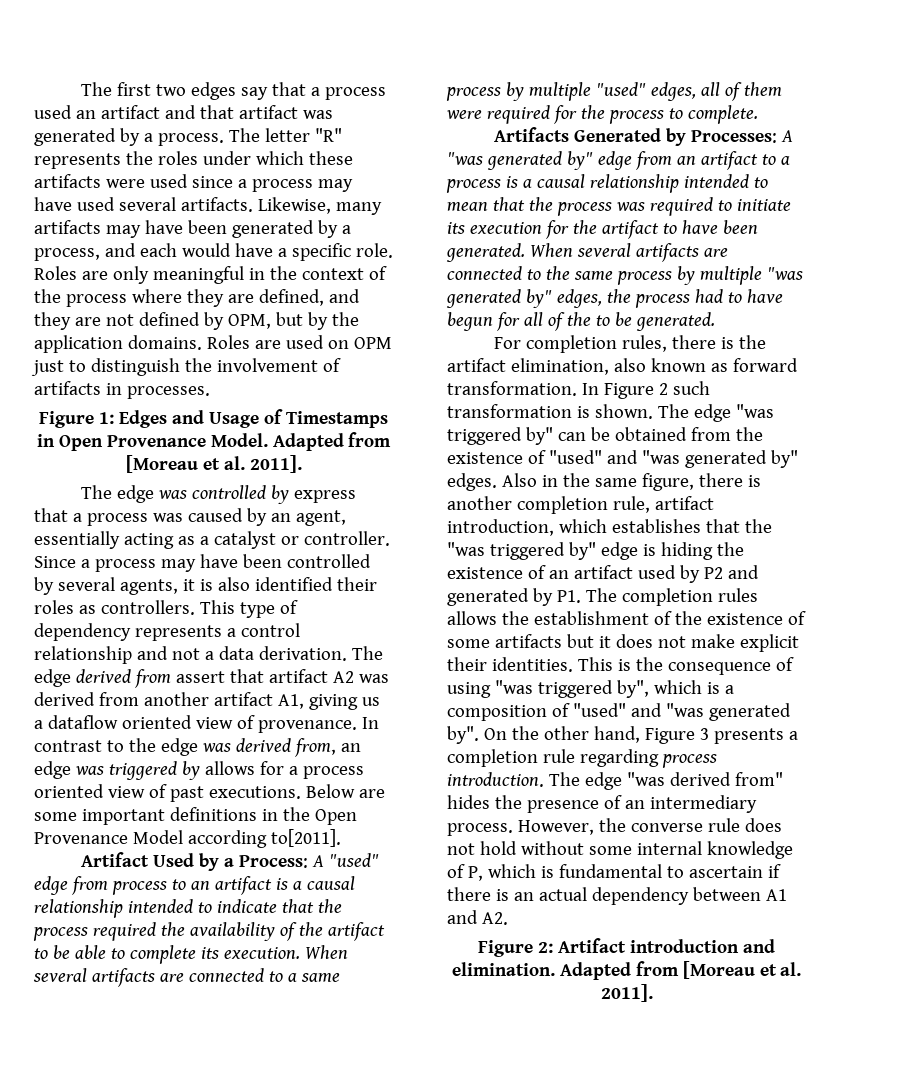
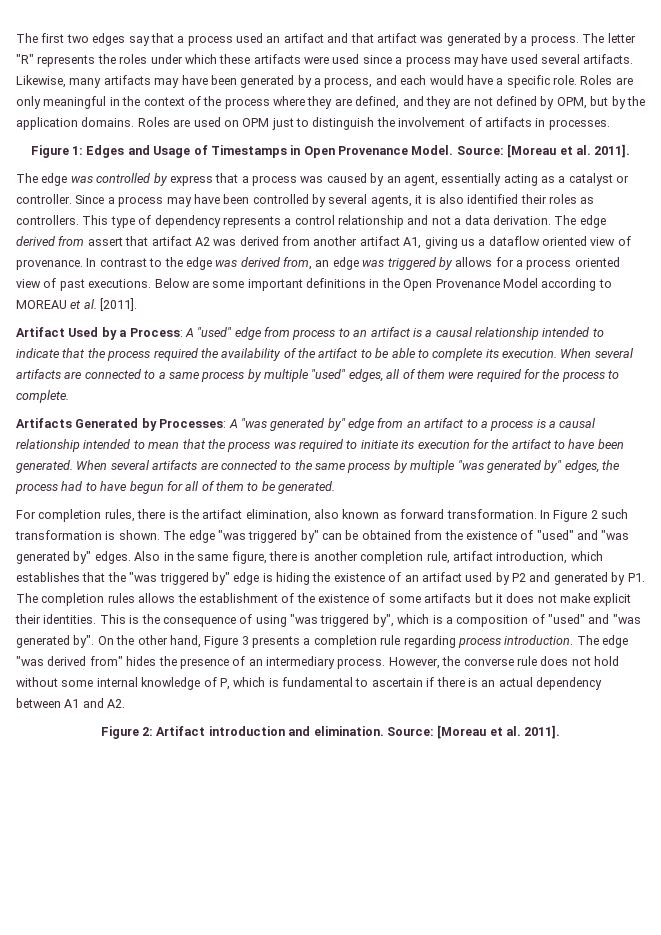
- Figure 1: Edges and Usage of Timestamps in Open Provenance Model. Adapted from [Moreau et al. 2011].
+ Figure 1: Edges and Usage of Timestamps in Open Provenance Model. Source: [Moreau et al. 2011].
- Below are some important definitions in the Open Provenance Model according to[2011].
+ Below are some important definitions in the Open Provenance Model according to MOREAU et al. [2011].
- When several artifacts are connected to the same process by multiple "was generated by" edges, the process had to have begun for all of the to be generated.
+ When several artifacts are connected to the same process by multiple "was generated by" edges, the process had to have begun for all of them to be generated.
- Figure 2: Artifact introduction and elimination. Adapted from [Moreau et al. 2011].
+ Figure 2: Artifact introduction and elimination. Source: [Moreau et al. 2011].

